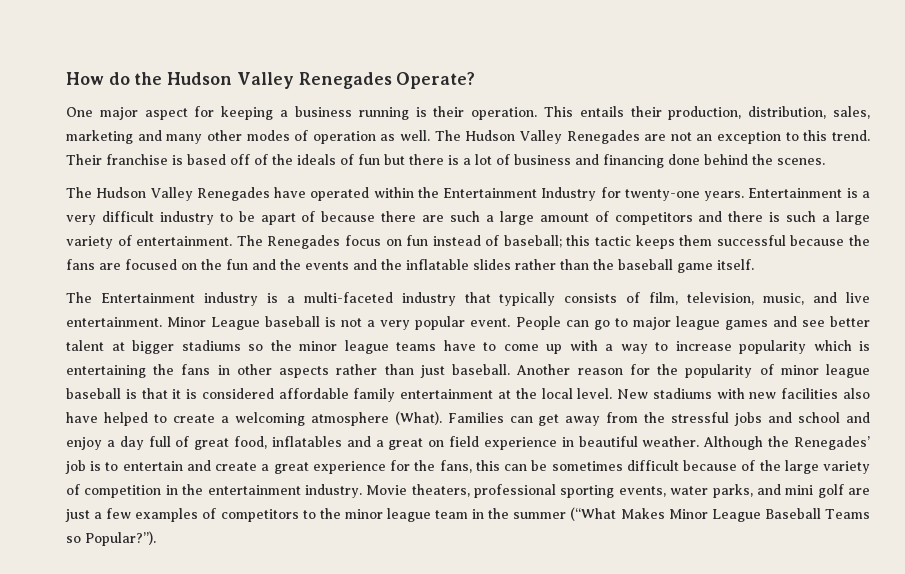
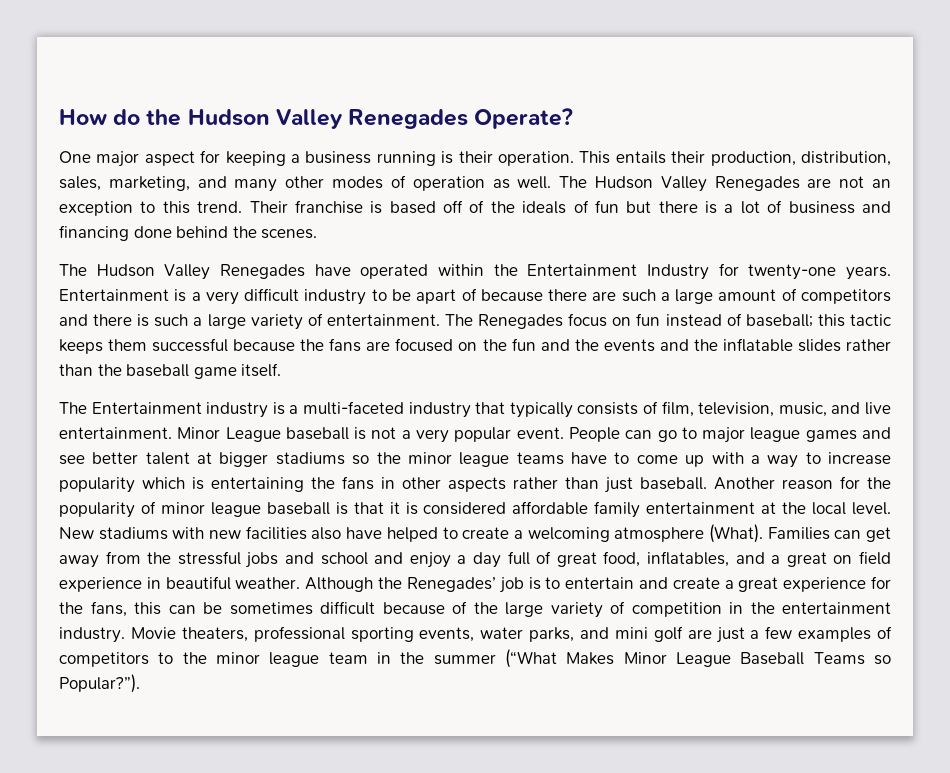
- This entails their production, distribution, sales, marketing and many other modes of operation as well.
+ This entails their production, distribution, sales, marketing, and many other modes of operation as well.
- Families can get away from the stressful jobs and school and enjoy a day full of great food, inflatables and a great on field experience in beautiful weather.
+ Families can get away from the stressful jobs and school and enjoy a day full of great food, inflatables, and a great on field experience in beautiful weather.

